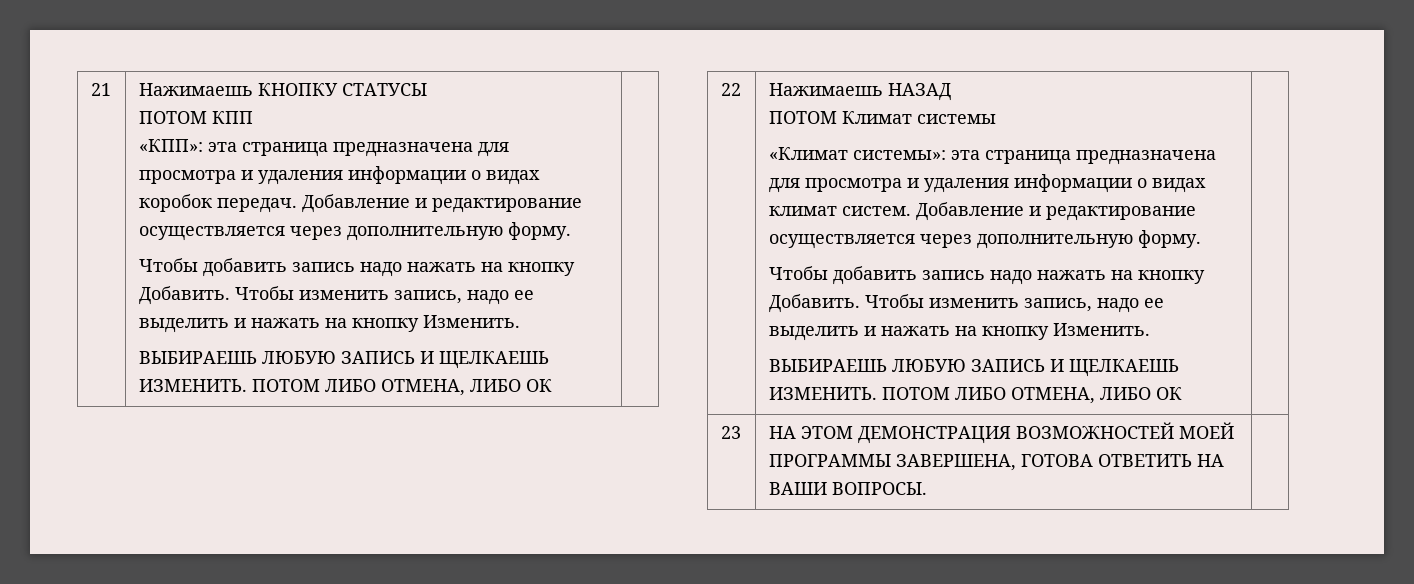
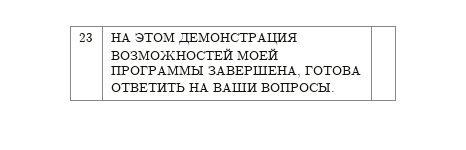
- 21 | Нажимаешь КНОПКУ СТАТУСЫ
- ПОТОМ КПП
- «КПП»: эта страница предназначена для просмотра и удаления информации о видах коробок передач. Добавление и редактирование осуществляется через дополнительную форму.
- Чтобы добавить запись надо нажать на кнопку Добавить. Чтобы изменить запись, надо ее выделить и нажать на кнопку Изменить.
- ВЫБИРАЕШЬ ЛЮБУЮ ЗАПИСЬ И ЩЕЛКАЕШЬ ИЗМЕНИТЬ. ПОТОМ ЛИБО ОТМЕНА, ЛИБО ОК |
- 22 | Нажимаешь НАЗАД
- ПОТОМ Климат системы
- «Климат системы»: эта страница предназначена для просмотра и удаления информации о видах климат систем. Добавление и редактирование осуществляется через дополнительную форму.
- Чтобы добавить запись надо нажать на кнопку Добавить. Чтобы изменить запись, надо ее выделить и нажать на кнопку Изменить.
- ВЫБИРАЕШЬ ЛЮБУЮ ЗАПИСЬ И ЩЕЛКАЕШЬ ИЗМЕНИТЬ. ПОТОМ ЛИБО ОТМЕНА, ЛИБО ОК

